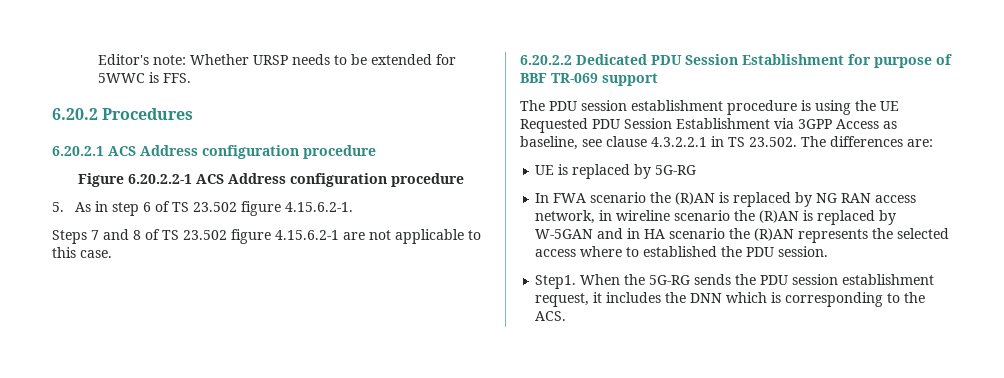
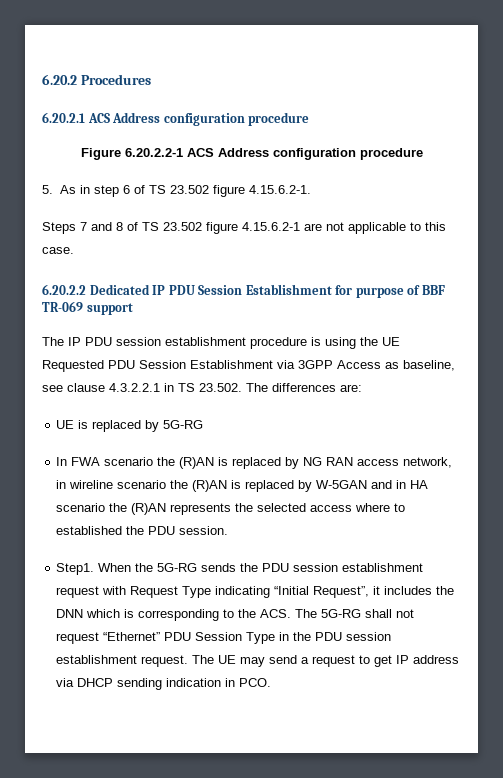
- Editor's note: Whether URSP needs to be extended for 5WWC is FFS.
- 6.20.2.2 Dedicated PDU Session Establishment for purpose of BBF TR-069 support
+ 6.20.2.2 Dedicated IP PDU Session Establishment for purpose of BBF TR-069 support
- The PDU session establishment procedure is using the UE Requested PDU Session Establishment via 3GPP Access as baseline, see clause 4.3.2.2.1 in TS 23.502. The differences are:
+ The IP PDU session establishment procedure is using the UE Requested PDU Session Establishment via 3GPP Access as baseline, see clause 4.3.2.2.1 in TS 23.502. The differences are:
- When the 5G-RG sends the PDU session establishment request, it includes the DNN which is corresponding to the ACS.
+ When the 5G-RG sends the PDU session establishment request with Request Type indicating “Initial Request”, it includes the DNN which is corresponding to the ACS. The 5G-RG shall not request “Ethernet” PDU Session Type in the PDU session establishment request. The UE may send a request to get IP address via DHCP sending indication in PCO.

